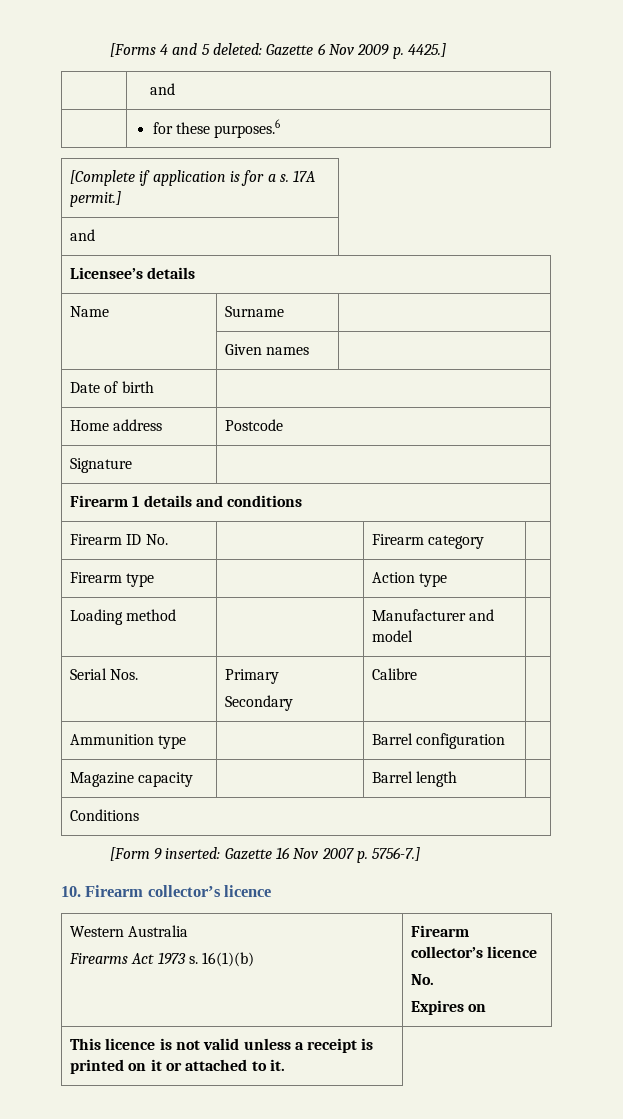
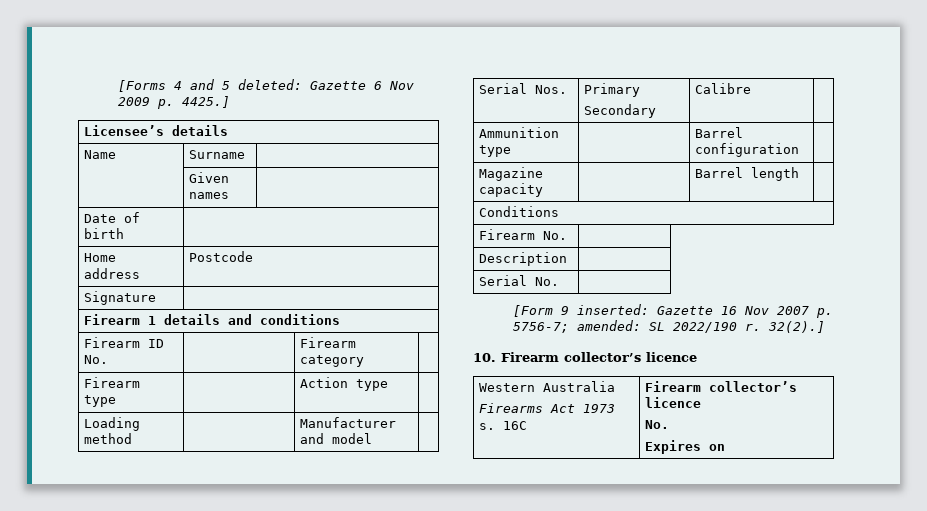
- | and
- | for these purposes.6
- [Complete if application is for a s. 17A permit.]
- and
+ Firearm No. |
+ Description |
+ Serial No. |
- [Form 9 inserted: Gazette 16 Nov 2007 p. 5756-7.]
+ [Form 9 inserted: Gazette 16 Nov 2007 p. 5756-7; amended: SL 2022/190 r. 32(2).]
  Western Australia
- Firearms Act 1973 s. 16(1)(b) | Firearm collector’s licence
+ Firearms Act 1973 s. 16C | Firearm collector’s licence
- This licence is not valid unless a receipt is printed on it or attached to it.

